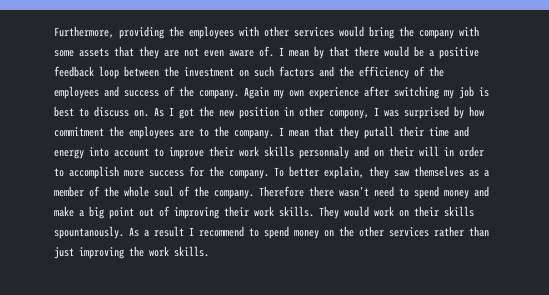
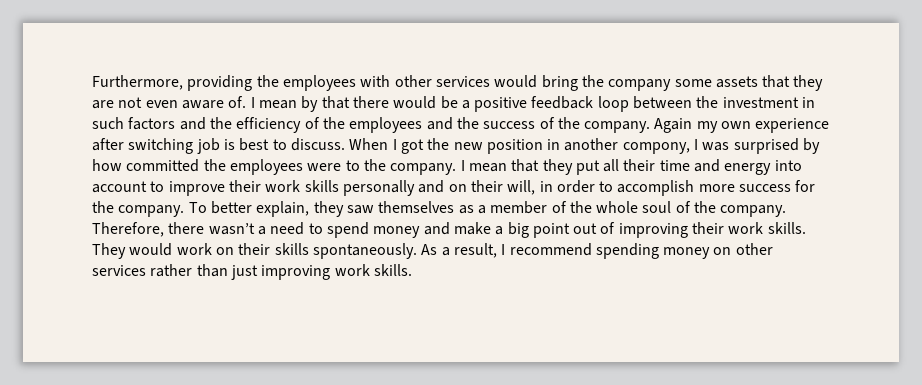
- Furthermore, providing the employees with other services would bring the company with some assets that they are not even aware of.
+ Furthermore, providing the employees with other services would bring the company some assets that they are not even aware of.
- I mean by that there would be a positive feedback loop between the investment on such factors and the efficiency of the employees and success of the company.
+ I mean by that there would be a positive feedback loop between the investment in such factors and the efficiency of the employees and the success of the company.
- Again my own experience after switching my job is best to discuss on. As I got the new position in other compony, I was surprised by how commitment the employees are to the company.
+ Again my own experience after switching job is best to discuss. When I got the new position in another compony, I was surprised by how committed the employees were to the company.
- I mean that they putall their time and energy into account to improve their work skills personnaly and on their will in order to accomplish more success for the company.
+ I mean that they put all their time and energy into account to improve their work skills personally and on their will, in order to accomplish more success for the company.
- Therefore there wasn’t need to spend money and make a big point out of improving their work skills.
+ Therefore, there wasn’t a need to spend money and make a big point out of improving their work skills.
- They would work on their skills spountanously.
+ They would work on their skills spontaneously.
- As a result I recommend to spend money on the other services rather than just improving the work skills.
+ As a result, I recommend spending money on other services rather than just improving work skills.

